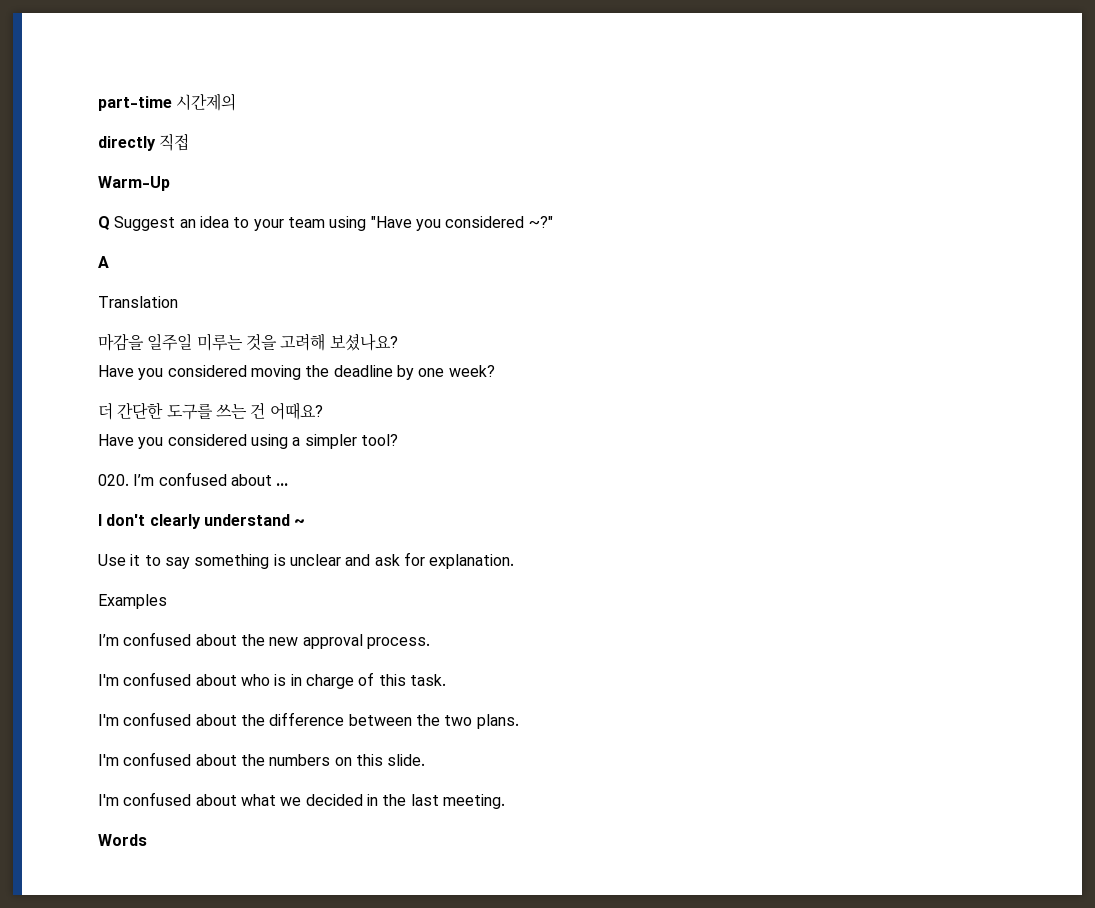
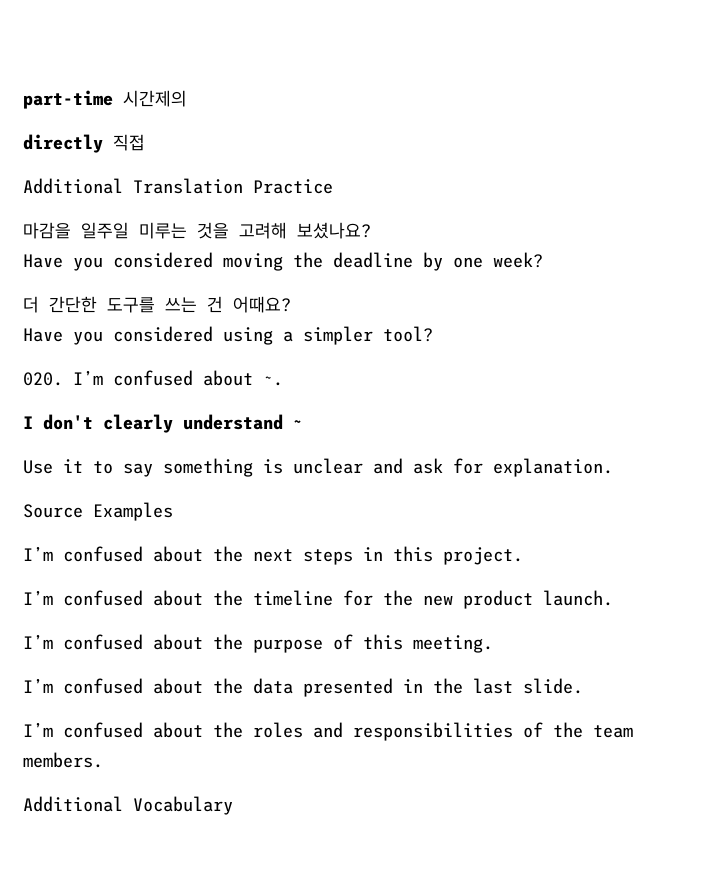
- Warm-Up
- Q Suggest an idea to your team using "Have you considered ~?"
- A
- Translation
+ Additional Translation Practice
- 020. I’m confused about ...
+ 020. I’m confused about ~.
- Examples
+ Source Examples
- I’m confused about the new approval process.
- I'm confused about who is in charge of this task.
- I'm confused about the difference between the two plans.
- I'm confused about the numbers on this slide.
- I'm confused about what we decided in the last meeting.
- Words
+ I’m confused about the next steps in this project.
+ I’m confused about the timeline for the new product launch.
+ I’m confused about the purpose of this meeting.
+ I’m confused about the data presented in the last slide.
+ I’m confused about the roles and responsibilities of the team members.
+ Additional Vocabulary

